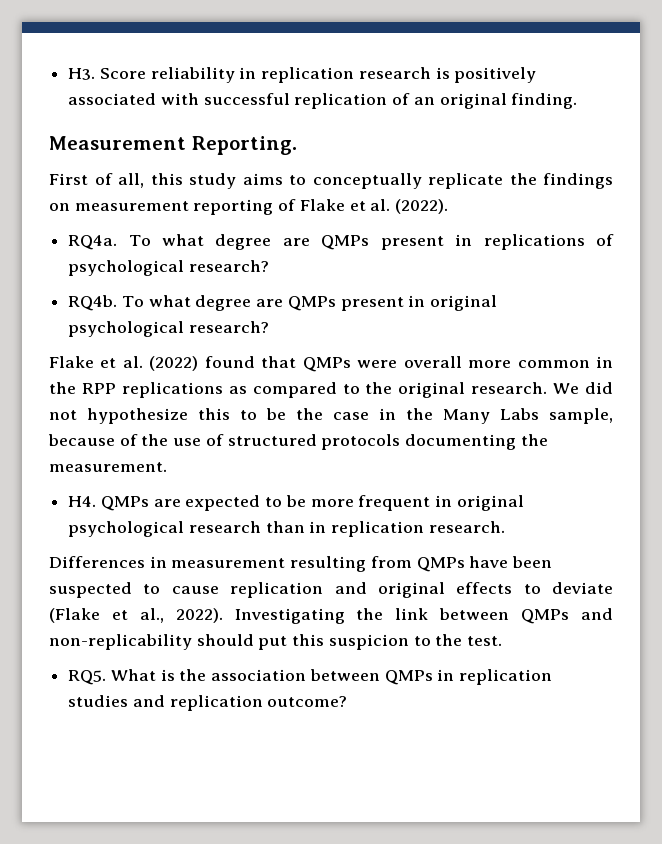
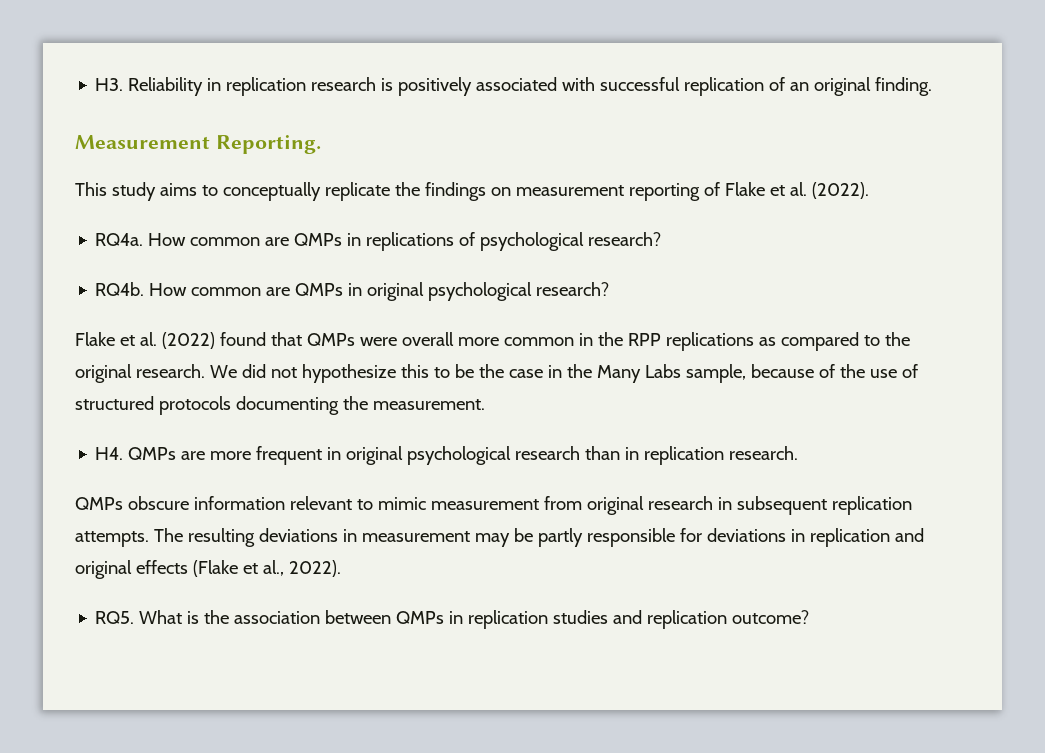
- H3. Score reliability in replication research is positively associated with successful replication of an original finding.
+ H3. Reliability in replication research is positively associated with successful replication of an original finding.
- First of all, this study aims to conceptually replicate the findings on measurement reporting of Flake et al. (2022).
+ This study aims to conceptually replicate the findings on measurement reporting of Flake et al. (2022).
- To what degree are QMPs present in replications of psychological research?
+ How common are QMPs in replications of psychological research?
- To what degree are QMPs present in original psychological research?
+ How common are QMPs in original psychological research?
- H4. QMPs are expected to be more frequent in original psychological research than in replication research.
+ H4. QMPs are more frequent in original psychological research than in replication research.
- Differences in measurement resulting from QMPs have been suspected to cause replication and original effects to deviate (Flake et al., 2022). Investigating the link between QMPs and non-replicability should put this suspicion to the test.
+ QMPs obscure information relevant to mimic measurement from original research in subsequent replication attempts. The resulting deviations in measurement may be partly responsible for deviations in replication and original effects (Flake et al., 2022).

